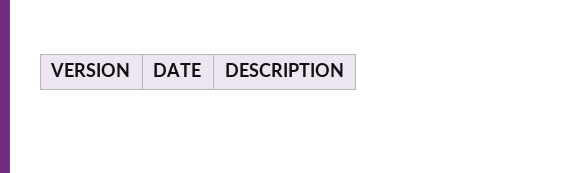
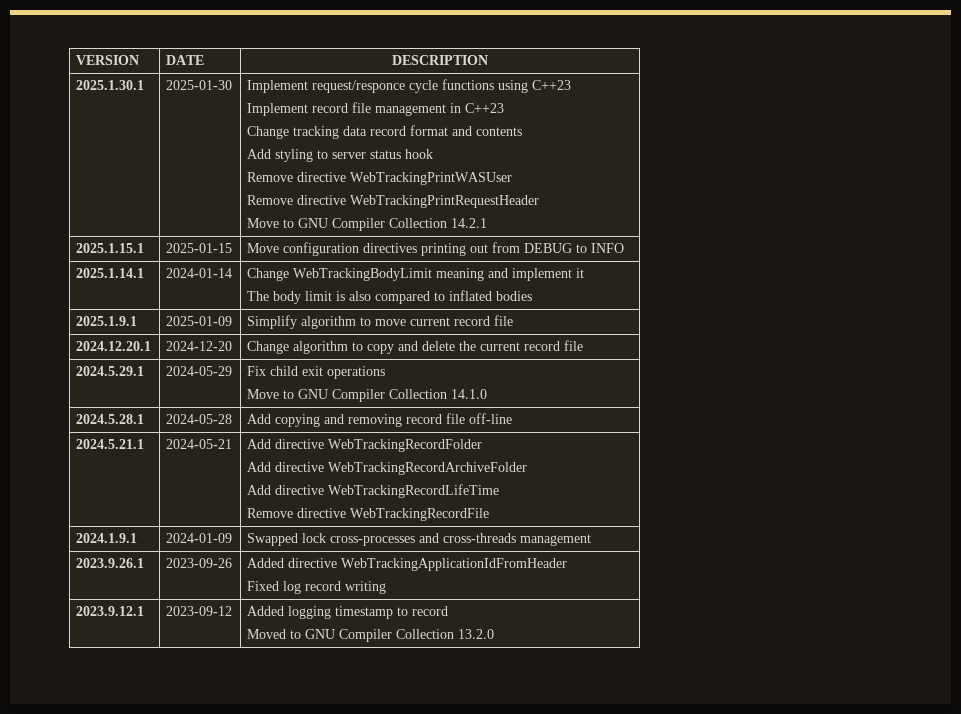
+ 2025.1.30.1 | 2025-01-30 | Implement request/responce cycle functions using C++23
+ Implement record file management in C++23
+ Change tracking data record format and contents
+ Add styling to server status hook
+ Remove directive WebTrackingPrintWASUser
+ Remove directive WebTrackingPrintRequestHeader
+ Move to GNU Compiler Collection 14.2.1
+ 2025.1.15.1 | 2025-01-15 | Move configuration directives printing out from DEBUG to INFO
+ 2025.1.14.1 | 2024-01-14 | Change WebTrackingBodyLimit meaning and implement it
+ The body limit is also compared to inflated bodies
+ 2025.1.9.1 | 2025-01-09 | Simplify algorithm to move current record file
+ 2024.12.20.1 | 2024-12-20 | Change algorithm to copy and delete the current record file
+ 2024.5.29.1 | 2024-05-29 | Fix child exit operations
+ Move to GNU Compiler Collection 14.1.0
+ 2024.5.28.1 | 2024-05-28 | Add copying and removing record file off-line
+ 2024.5.21.1 | 2024-05-21 | Add directive WebTrackingRecordFolder
+ Add directive WebTrackingRecordArchiveFolder
+ Add directive WebTrackingRecordLifeTime
+ Remove directive WebTrackingRecordFile
+ 2024.1.9.1 | 2024-01-09 | Swapped lock cross-processes and cross-threads management
+ 2023.9.26.1 | 2023-09-26 | Added directive WebTrackingApplicationIdFromHeader
+ Fixed log record writing
+ 2023.9.12.1 | 2023-09-12 | Added logging timestamp to record
+ Moved to GNU Compiler Collection 13.2.0

